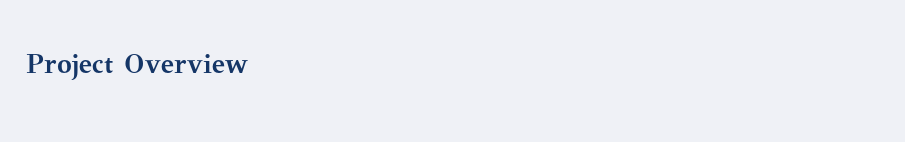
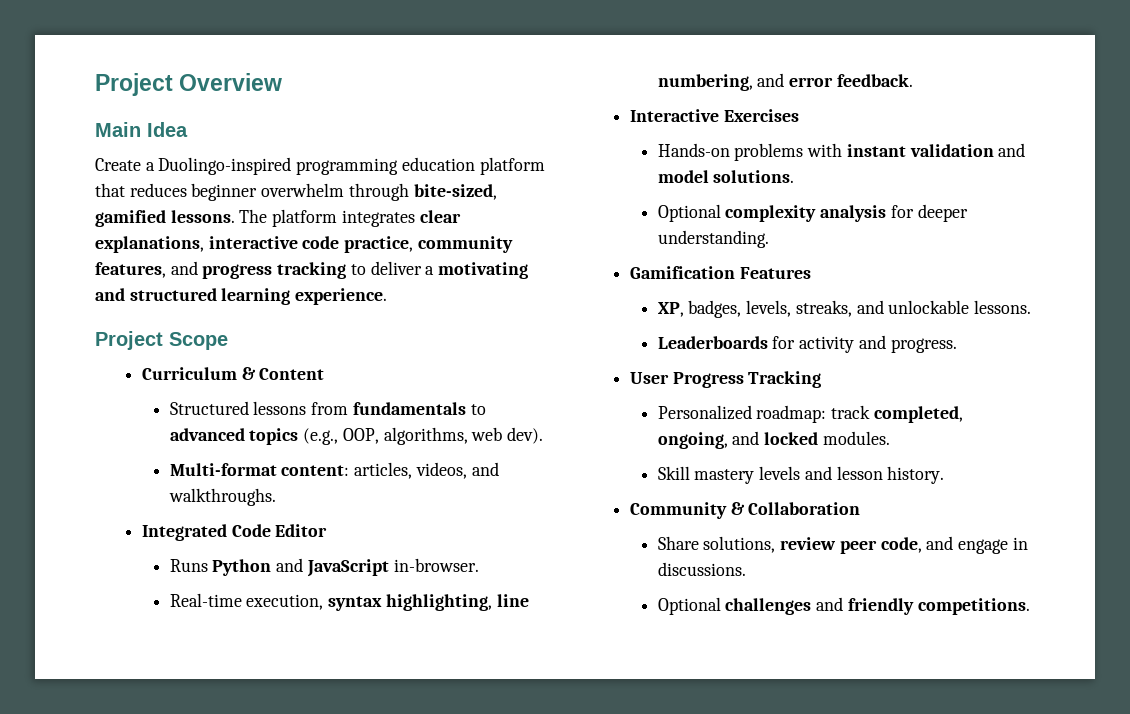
+ Main Idea
+ Create a Duolingo-inspired programming education platform that reduces beginner overwhelm through bite-sized, gamified lessons. The platform integrates clear explanations, interactive code practice, community features, and progress tracking to deliver a motivating and structured learning experience.
+ Project Scope
+ Curriculum & Content
+ Structured lessons from fundamentals to advanced topics (e.g., OOP, algorithms, web dev).
+ Multi-format content: articles, videos, and walkthroughs.
+ Integrated Code Editor
+ Runs Python and JavaScript in-browser.
+ Real-time execution, syntax highlighting, line numbering, and error feedback.
+ Interactive Exercises
+ Hands-on problems with instant validation and model solutions.
+ Optional complexity analysis for deeper understanding.
+ Gamification Features
+ XP, badges, levels, streaks, and unlockable lessons.
+ Leaderboards for activity and progress.
+ User Progress Tracking
+ Personalized roadmap: track completed, ongoing, and locked modules.
+ Skill mastery levels and lesson history.
+ Community & Collaboration
+ Share solutions, review peer code, and engage in discussions.
+ Optional challenges and friendly competitions.

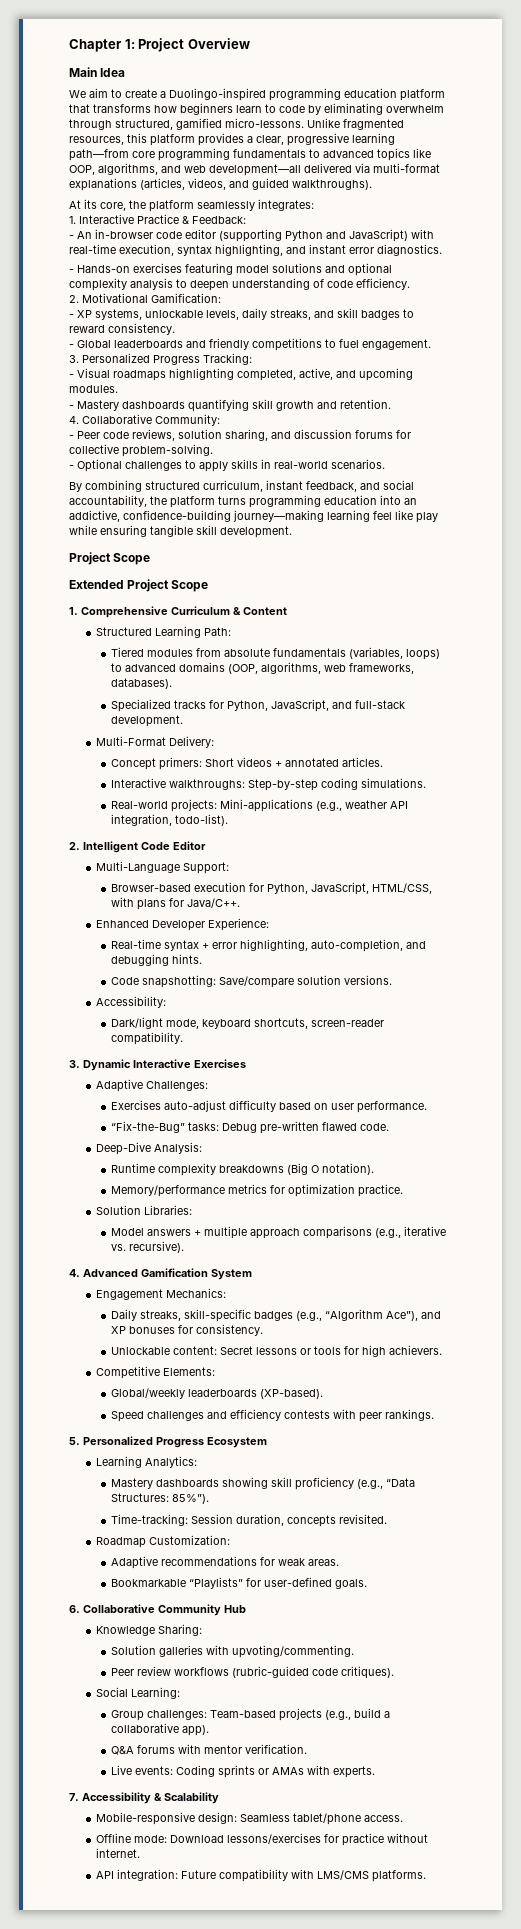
- Project Overview
+ Chapter 1: Project Overview
- Create a Duolingo-inspired programming education platform that reduces beginner overwhelm through bite-sized, gamified lessons. The platform integrates clear explanations, interactive code practice, community features, and progress tracking to deliver a motivating and structured learning experience.
+ We aim to create a Duolingo-inspired programming education platform that transforms how beginners learn to code by eliminating overwhelm through structured, gamified micro-lessons. Unlike fragmented resources, this platform provides a clear, progressive learning path—from core programming fundamentals to advanced topics like OOP, algorithms, and web development—all delivered via multi-format explanations (articles, videos, and guided walkthroughs).
+ At its core, the platform seamlessly integrates:
+ 1. Interactive Practice & Feedback:
+ - An in-browser code editor (supporting Python and JavaScript) with real-time execution, syntax highlighting, and instant error diagnostics.
+ - Hands-on exercises featuring model solutions and optional complexity analysis to deepen understanding of code efficiency.
+ 2. Motivational Gamification:
+ - XP systems, unlockable levels, daily streaks, and skill badges to reward consistency.
+ - Global leaderboards and friendly competitions to fuel engagement.
+ 3. Personalized Progress Tracking:
+ - Visual roadmaps highlighting completed, active, and upcoming modules.
+ - Mastery dashboards quantifying skill growth and retention.
+ 4. Collaborative Community:
+ - Peer code reviews, solution sharing, and discussion forums for collective problem-solving.
+ - Optional challenges to apply skills in real-world scenarios.
+ By combining structured curriculum, instant feedback, and social accountability, the platform turns programming education into an addictive, confidence-building journey—making learning feel like play while ensuring tangible skill development.
  Project Scope
- Curriculum & Content
- Structured lessons from fundamentals to advanced topics (e.g., OOP, algorithms, web dev).
- Multi-format content: articles, videos, and walkthroughs.
- Integrated Code Editor
- Runs Python and JavaScript in-browser.
- Real-time execution, syntax highlighting, line numbering, and error feedback.
- Interactive Exercises
- Hands-on problems with instant validation and model solutions.
- Optional complexity analysis for deeper understanding.
- Gamification Features
- XP, badges, levels, streaks, and unlockable lessons.
- Leaderboards for activity and progress.
- User Progress Tracking
- Personalized roadmap: track completed, ongoing, and locked modules.
- Skill mastery levels and lesson history.
- Community & Collaboration
- Share solutions, review peer code, and engage in discussions.
- Optional challenges and friendly competitions.
+ Extended Project Scope
+ 1. Comprehensive Curriculum & Content
+ Structured Learning Path:
+ Tiered modules from absolute fundamentals (variables, loops) to advanced domains (OOP, algorithms, web frameworks, databases).
+ Specialized tracks for Python, JavaScript, and full-stack development.
+ Multi-Format Delivery:
+ Concept primers: Short videos + annotated articles.
+ Interactive walkthroughs: Step-by-step coding simulations.
+ Real-world projects: Mini-applications (e.g., weather API integration, todo-list).
+ 2. Intelligent Code Editor
+ Multi-Language Support:
+ Browser-based execution for Python, JavaScript, HTML/CSS, with plans for Java/C++.
+ Enhanced Developer Experience:
+ Real-time syntax + error highlighting, auto-completion, and debugging hints.
+ Code snapshotting: Save/compare solution versions.
+ Accessibility:
+ Dark/light mode, keyboard shortcuts, screen-reader compatibility.
+ 3. Dynamic Interactive Exercises
+ Adaptive Challenges:
+ Exercises auto-adjust difficulty based on user performance.
+ “Fix-the-Bug” tasks: Debug pre-written flawed code.
+ Deep-Dive Analysis:
+ Runtime complexity breakdowns (Big O notation).
+ Memory/performance metrics for optimization practice.
+ Solution Libraries:
+ Model answers + multiple approach comparisons (e.g., iterative vs. recursive).
+ 4. Advanced Gamification System
+ Engagement Mechanics:
+ Daily streaks, skill-specific badges (e.g., “Algorithm Ace”), and XP bonuses for consistency.
+ Unlockable content: Secret lessons or tools for high achievers.
+ Competitive Elements:
+ Global/weekly leaderboards (XP-based).
+ Speed challenges and efficiency contests with peer rankings.
+ 5. Personalized Progress Ecosystem
+ Learning Analytics:
+ Mastery dashboards showing skill proficiency (e.g., “Data Structures: 85%”).
+ Time-tracking: Session duration, concepts revisited.
+ Roadmap Customization:
+ Adaptive recommendations for weak areas.
+ Bookmarkable “Playlists” for user-defined goals.
+ 6. Collaborative Community Hub
+ Knowledge Sharing:
+ Solution galleries with upvoting/commenting.
+ Peer review workflows (rubric-guided code critiques).
+ Social Learning:
+ Group challenges: Team-based projects (e.g., build a collaborative app).
+ Q&A forums with mentor verification.
+ Live events: Coding sprints or AMAs with experts.
+ 7. Accessibility & Scalability
+ Mobile-responsive design: Seamless tablet/phone access.
+ Offline mode: Download lessons/exercises for practice without internet.
+ API integration: Future compatibility with LMS/CMS platforms.

